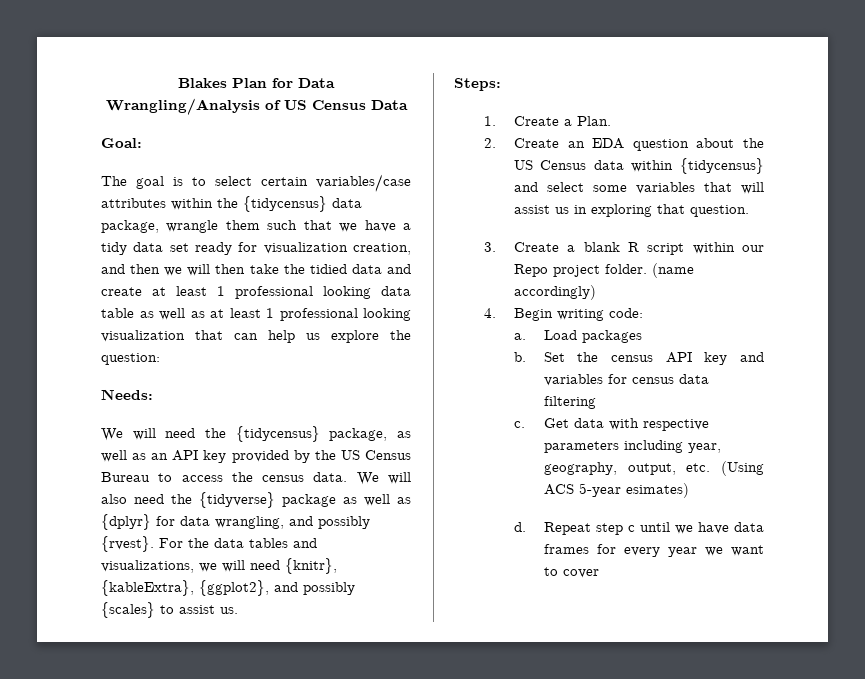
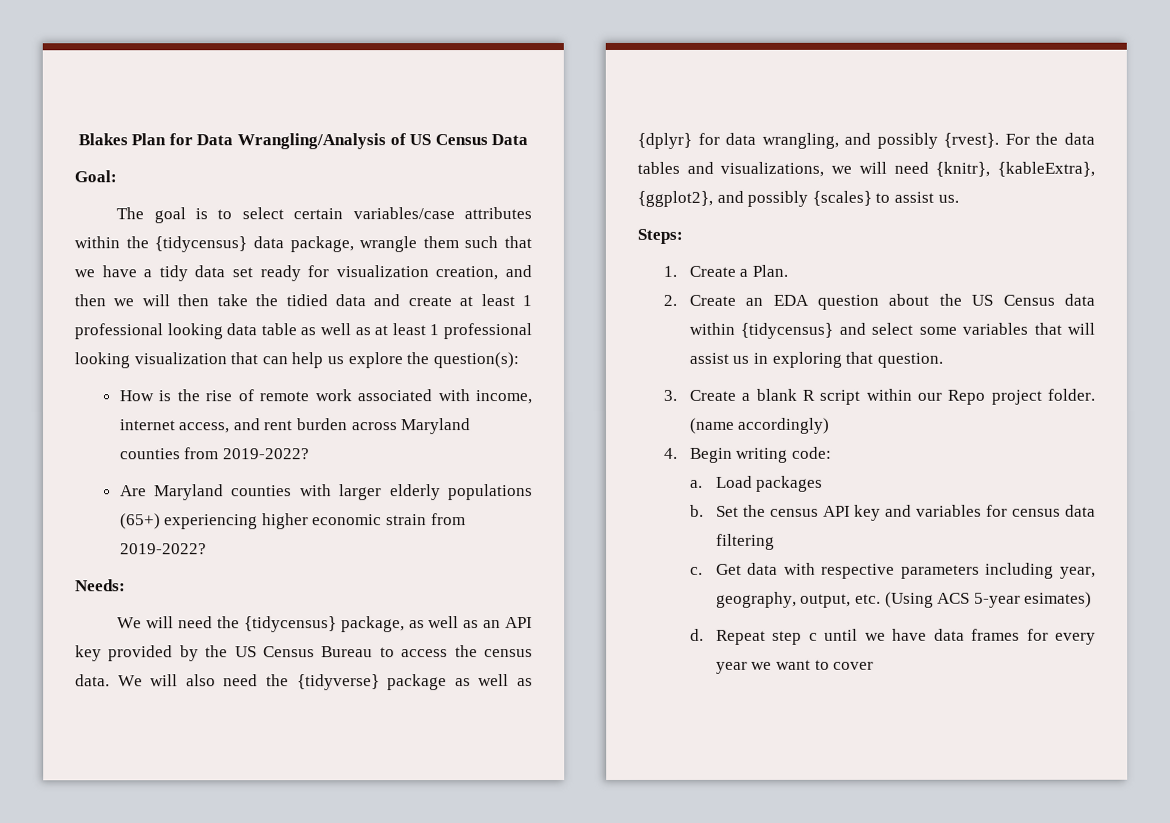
- The goal is to select certain variables/case attributes within the {tidycensus} data package, wrangle them such that we have a tidy data set ready for visualization creation, and then we will then take the tidied data and create at least 1 professional looking data table as well as at least 1 professional looking visualization that can help us explore the question:
+ The goal is to select certain variables/case attributes within the {tidycensus} data package, wrangle them such that we have a tidy data set ready for visualization creation, and then we will then take the tidied data and create at least 1 professional looking data table as well as at least 1 professional looking visualization that can help us explore the question(s):
+ How is the rise of remote work associated with income, internet access, and rent burden across Maryland counties from 2019-2022?
+ Are Maryland counties with larger elderly populations (65+) experiencing higher economic strain from 2019-2022?

